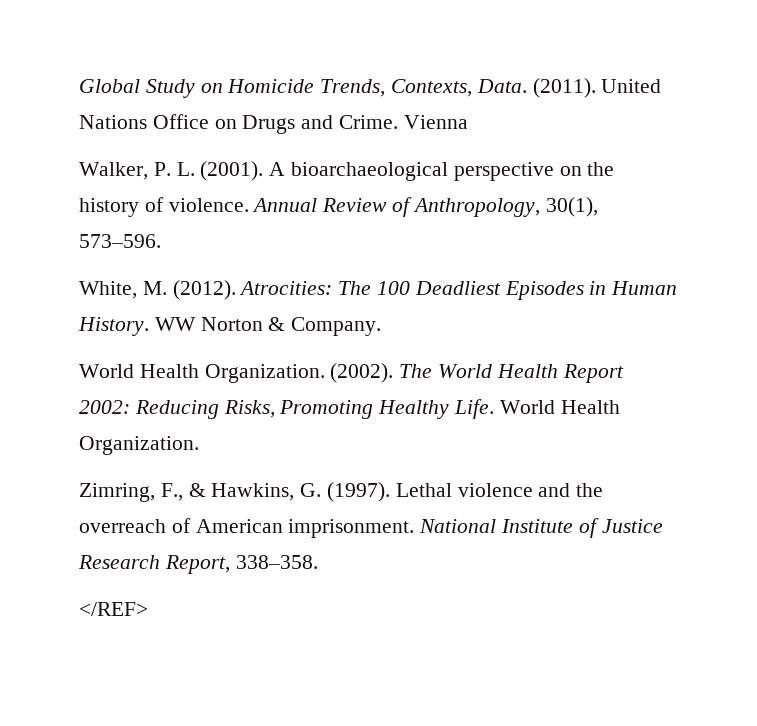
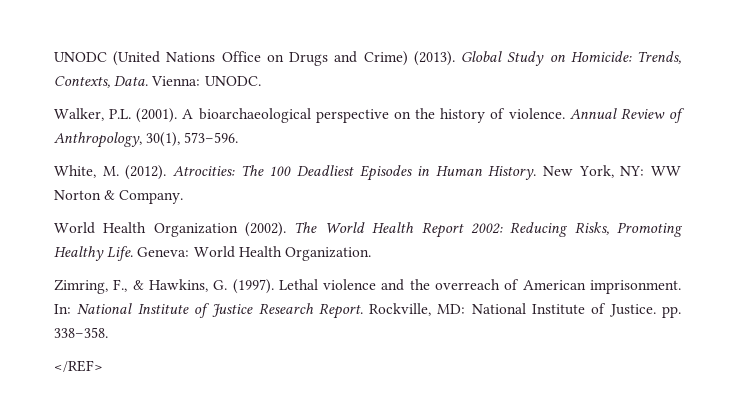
- Global Study on Homicide Trends, Contexts, Data. (2011). United Nations Office on Drugs and Crime. Vienna
+ UNODC (United Nations Office on Drugs and Crime) (2013). Global Study on Homicide: Trends, Contexts, Data. Vienna: UNODC.
- Walker, P. L. (2001).
+ Walker, P.L. (2001).
- WW Norton & Company.
+ New York, NY: WW Norton & Company.
- World Health Organization. (2002).
+ World Health Organization (2002).
- The World Health Report 2002: Reducing Risks, Promoting Healthy Life. World Health Organization.
+ The World Health Report 2002: Reducing Risks, Promoting Healthy Life. Geneva: World Health Organization.
- National Institute of Justice Research Report, 338–358.
+ In: National Institute of Justice Research Report. Rockville, MD: National Institute of Justice. pp. 338–358.

